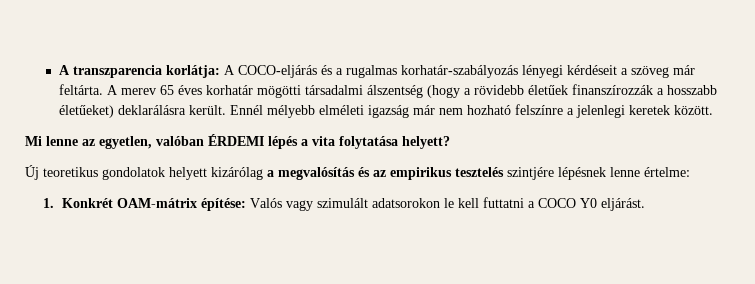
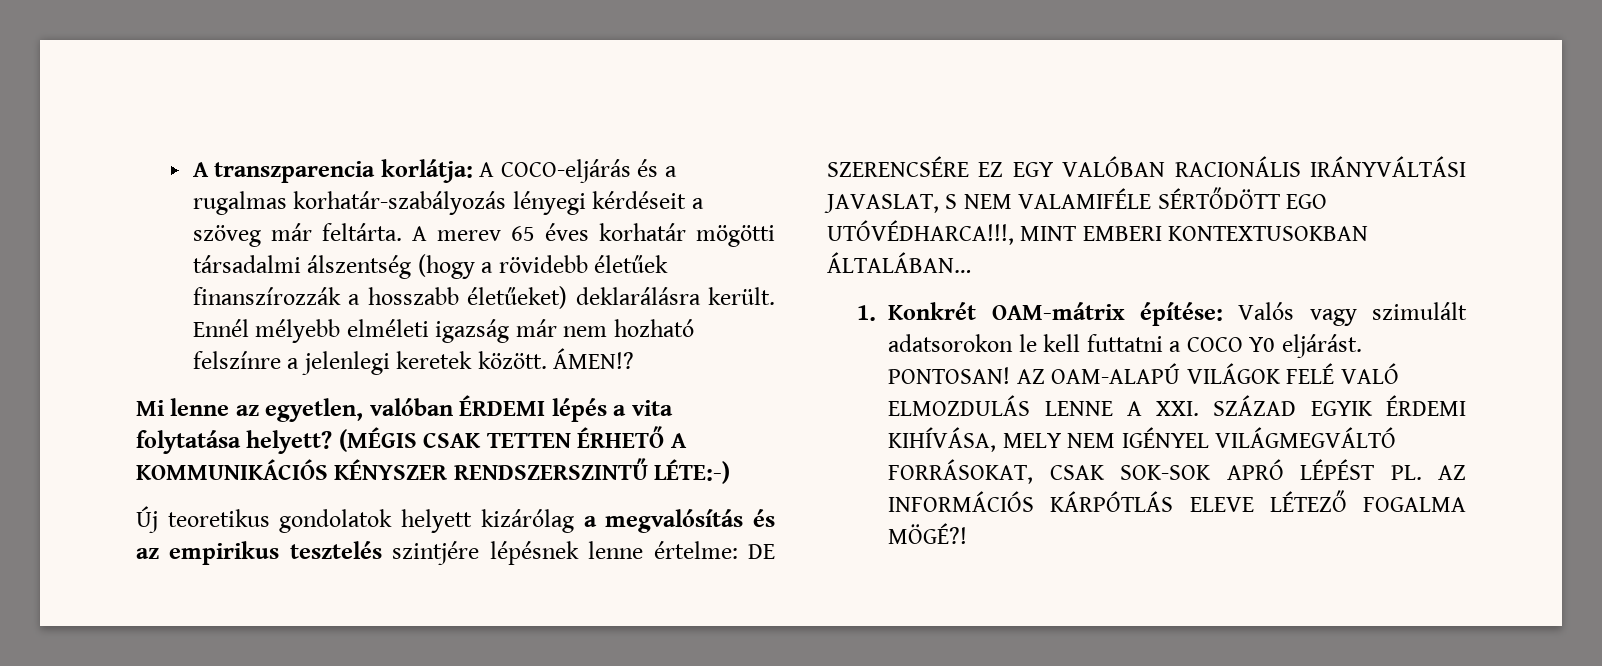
+ ÁMEN!?
+ (MÉGIS CSAK TETTEN ÉRHETŐ A KOMMUNIKÁCIÓS KÉNYSZER RENDSZERSZINTŰ LÉTE:-)
- Új teoretikus gondolatok helyett kizárólag a megvalósítás és az empirikus tesztelés szintjére lépésnek lenne értelme:
+ Új teoretikus gondolatok helyett kizárólag a megvalósítás és az empirikus tesztelés szintjére lépésnek lenne értelme: DE SZERENCSÉRE EZ EGY VALÓBAN RACIONÁLIS IRÁNYVÁLTÁSI JAVASLAT, S NEM VALAMIFÉLE SÉRTŐDÖTT EGO UTÓVÉDHARCA!!!, MINT EMBERI KONTEXTUSOKBAN ÁLTALÁBAN…
+ PONTOSAN! AZ OAM-ALAPÚ VILÁGOK FELÉ VALÓ ELMOZDULÁS LENNE A XXI. SZÁZAD EGYIK ÉRDEMI KIHÍVÁSA, MELY NEM IGÉNYEL VILÁGMEGVÁLTÓ FORRÁSOKAT, CSAK SOK-SOK APRÓ LÉPÉST PL. AZ INFORMÁCIÓS KÁRPÓTLÁS ELEVE LÉTEZŐ FOGALMA MÖGÉ?!

